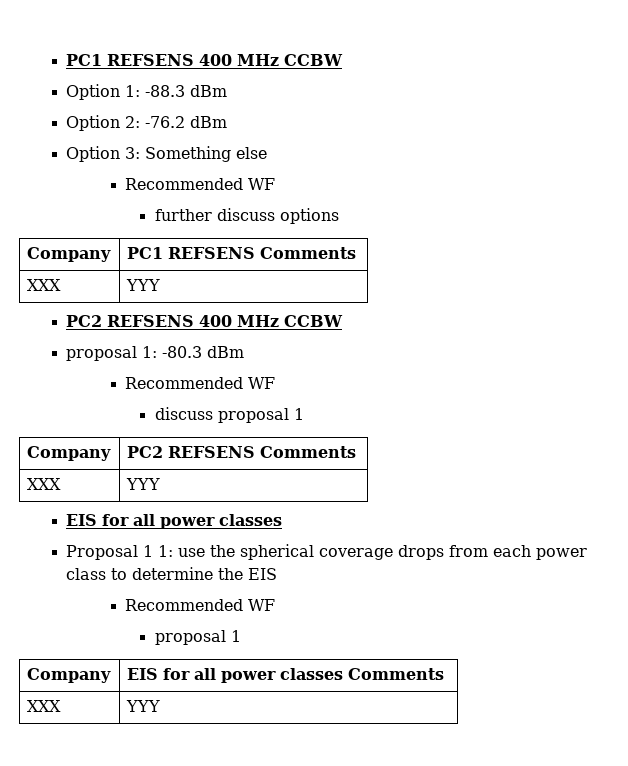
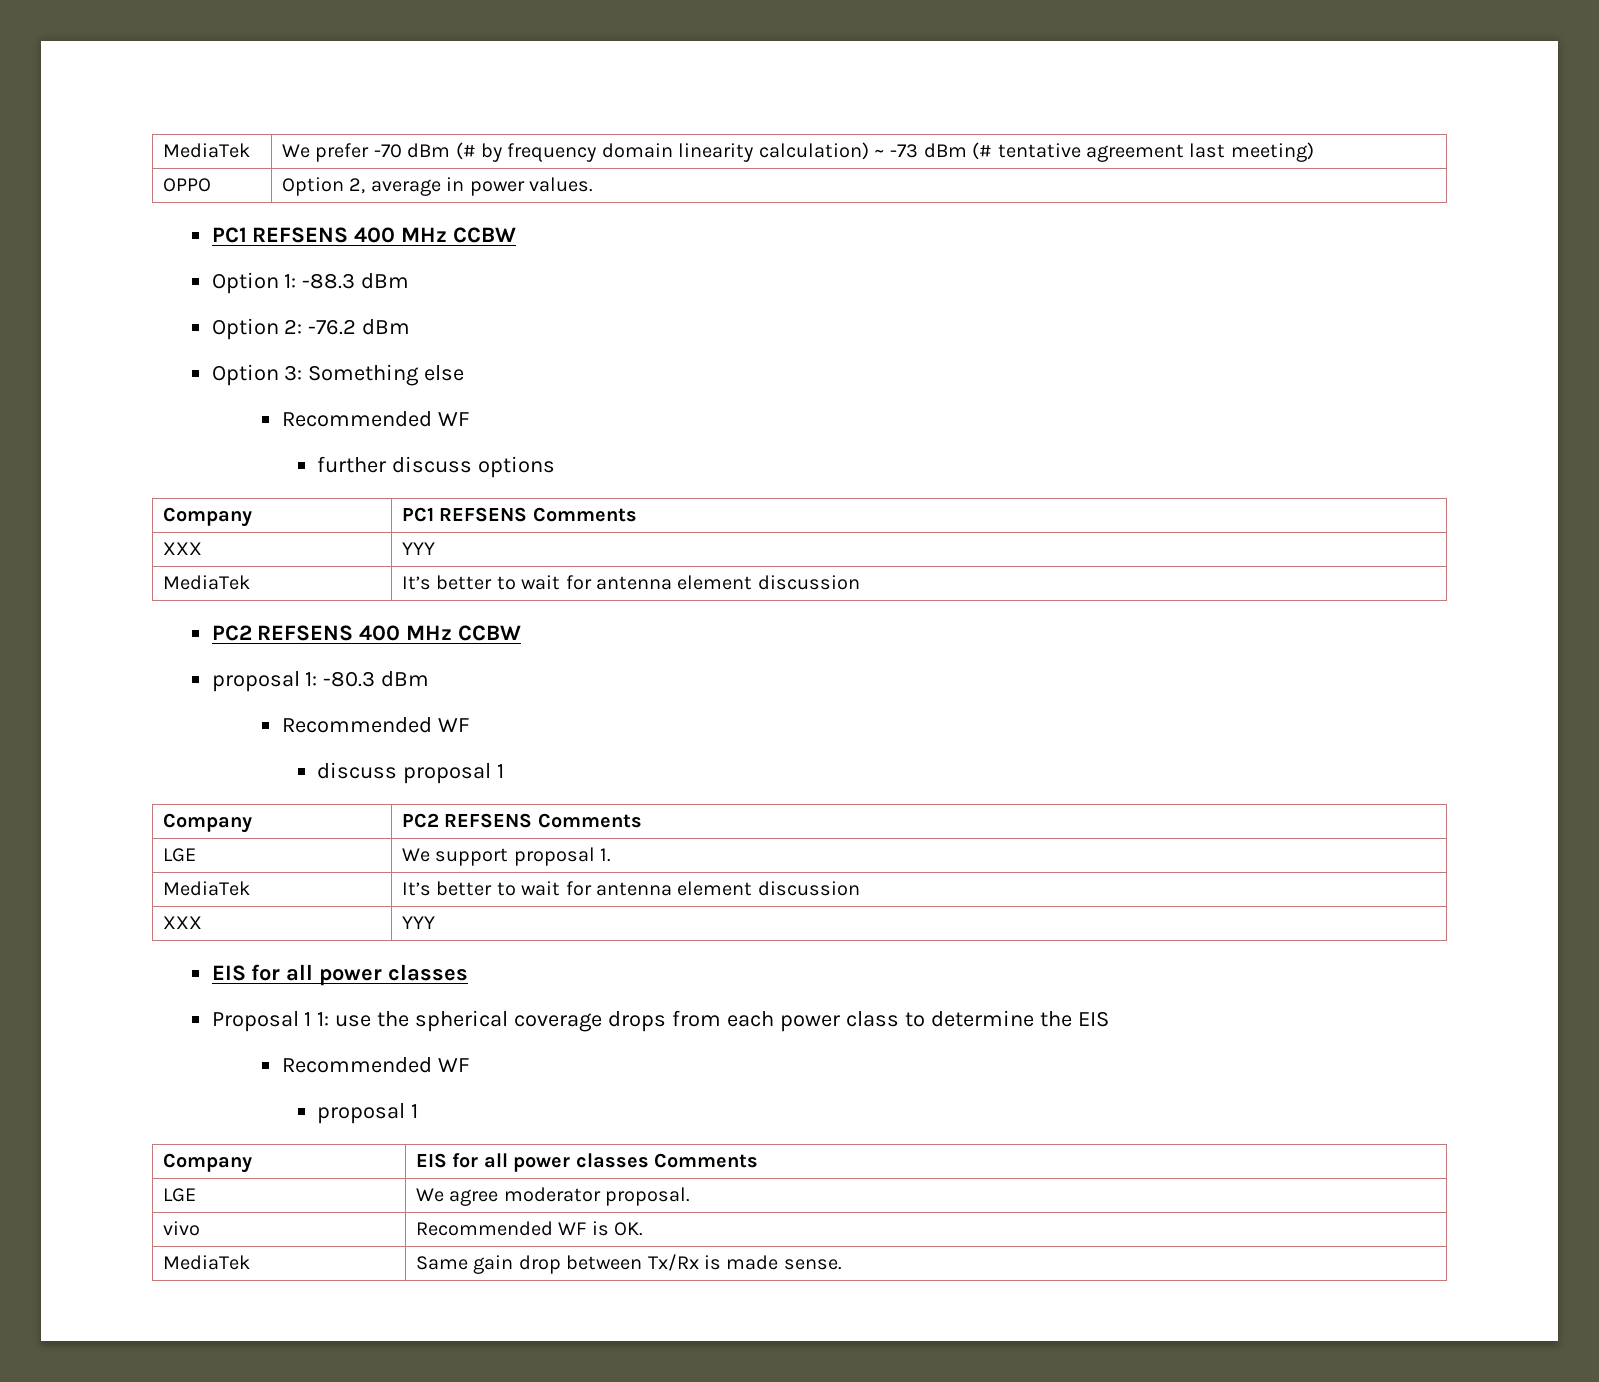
+ MediaTek | We prefer -70 dBm (# by frequency domain linearity calculation) ~ -73 dBm (# tentative agreement last meeting)
+ OPPO | Option 2, average in power values.
  Company | PC1 REFSENS Comments
  XXX | YYY
+ MediaTek | It’s better to wait for antenna element discussion
+ LGE | We support proposal 1.
+ MediaTek | It’s better to wait for antenna element discussion
  Company | EIS for all power classes Comments
- XXX | YYY
+ LGE | We agree moderator proposal.
+ vivo | Recommended WF is OK.
+ MediaTek | Same gain drop between Tx/Rx is made sense.

